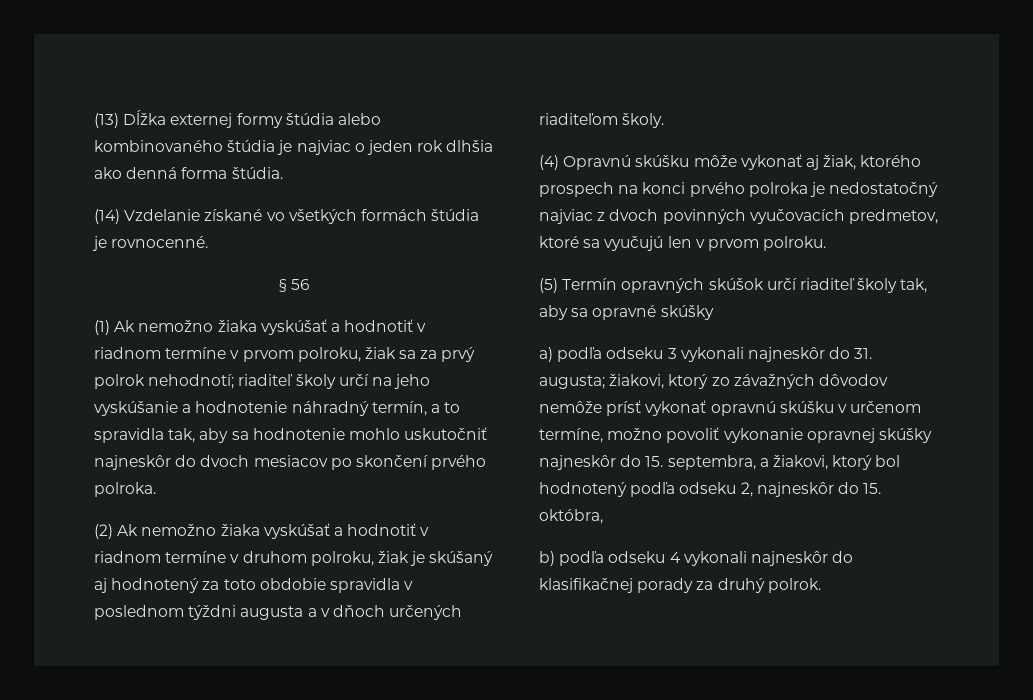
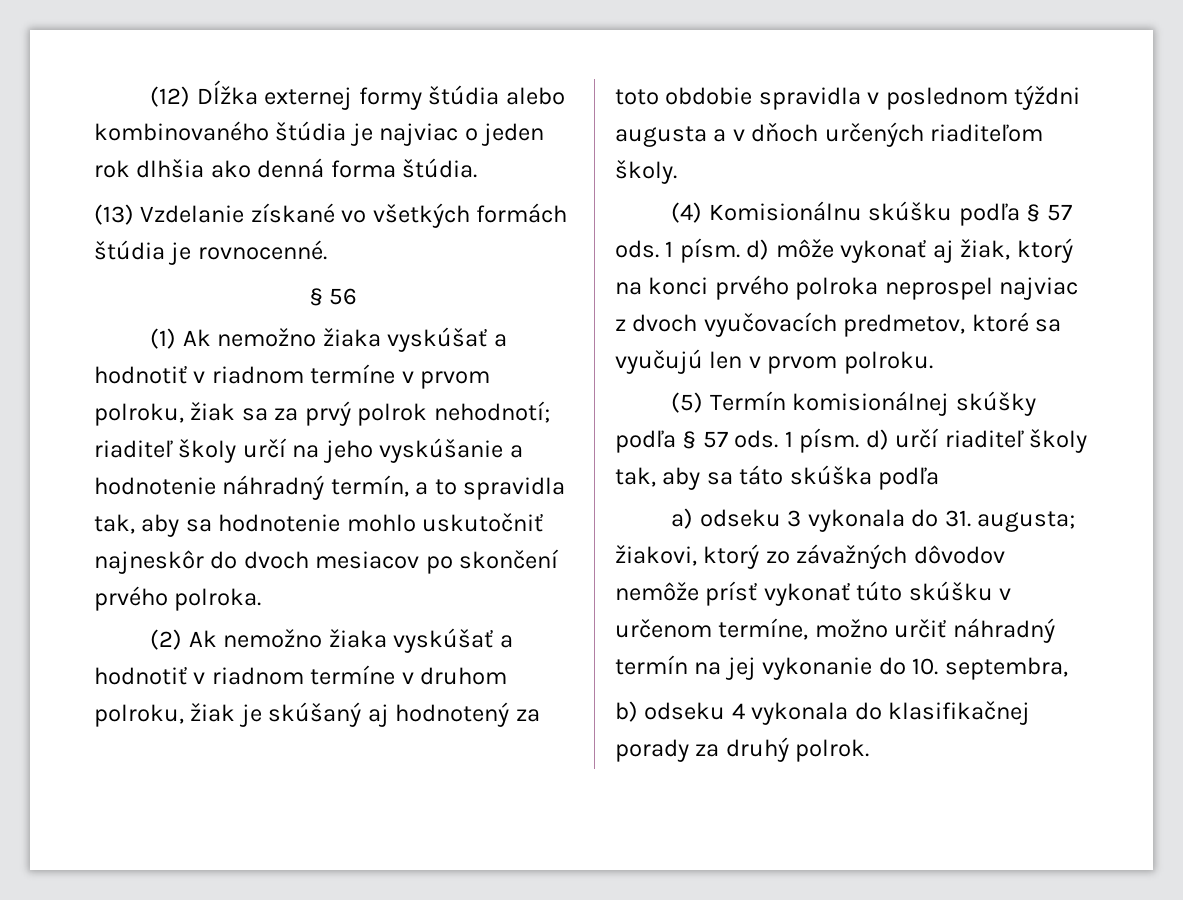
- (13) Dĺžka externej formy štúdia alebo kombinovaného štúdia je najviac o jeden rok dlhšia ako denná forma štúdia.
+ (12) Dĺžka externej formy štúdia alebo kombinovaného štúdia je najviac o jeden rok dlhšia ako denná forma štúdia.
- (14) Vzdelanie získané vo všetkých formách štúdia je rovnocenné.
+ (13) Vzdelanie získané vo všetkých formách štúdia je rovnocenné.
- (4) Opravnú skúšku môže vykonať aj žiak, ktorého prospech na konci prvého polroka je nedostatočný najviac z dvoch povinných vyučovacích predmetov, ktoré sa vyučujú len v prvom polroku.
+ (4) Komisionálnu skúšku podľa § 57 ods. 1 písm. d) môže vykonať aj žiak, ktorý na konci prvého polroka neprospel najviac z dvoch vyučovacích predmetov, ktoré sa vyučujú len v prvom polroku.
- (5) Termín opravných skúšok určí riaditeľ školy tak, aby sa opravné skúšky
+ (5) Termín komisionálnej skúšky podľa § 57 ods. 1 písm. d) určí riaditeľ školy tak, aby sa táto skúška podľa
- a) podľa odseku 3 vykonali najneskôr do 31. augusta; žiakovi, ktorý zo závažných dôvodov nemôže prísť vykonať opravnú skúšku v určenom termíne, možno povoliť vykonanie opravnej skúšky najneskôr do 15. septembra, a žiakovi, ktorý bol hodnotený podľa odseku 2, najneskôr do 15. októbra,
+ a) odseku 3 vykonala do 31. augusta; žiakovi, ktorý zo závažných dôvodov nemôže prísť vykonať túto skúšku v určenom termíne, možno určiť náhradný termín na jej vykonanie do 10. septembra,
- b) podľa odseku 4 vykonali najneskôr do klasifikačnej porady za druhý polrok.
+ b) odseku 4 vykonala do klasifikačnej porady za druhý polrok.

